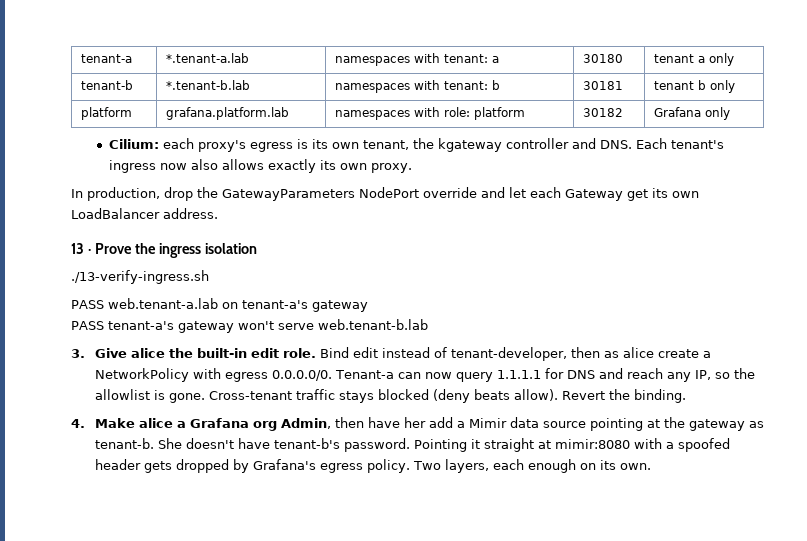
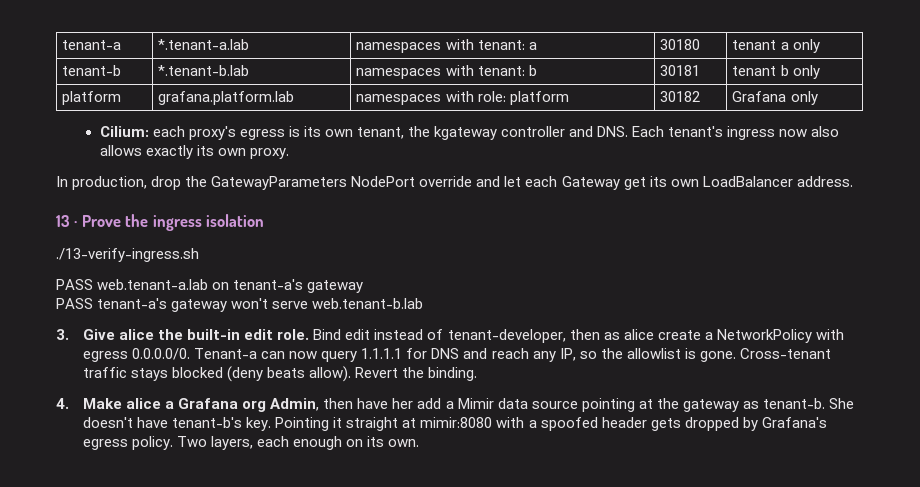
- She doesn't have tenant-b's password.
+ She doesn't have tenant-b's key.

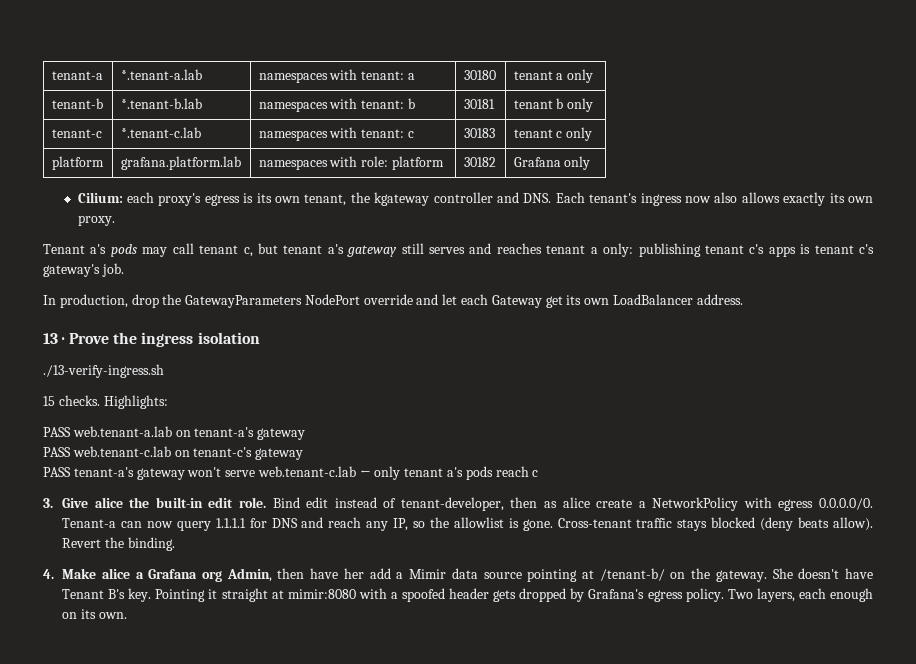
+ tenant-c | *.tenant-c.lab | namespaces with tenant: c | 30183 | tenant c only
+ Tenant a's pods may call tenant c, but tenant a's gateway still serves and reaches tenant a only: publishing tenant c's apps is tenant c's gateway's job.
+ 15 checks. Highlights:
+ PASS web.tenant-c.lab on tenant-c's gateway
- PASS tenant-a's gateway won't serve web.tenant-b.lab
+ PASS tenant-a's gateway won't serve web.tenant-c.lab ← only tenant a's pods reach c
- 4. Make alice a Grafana org Admin, then have her add a Mimir data source pointing at the gateway as tenant-b.
+ 4. Make alice a Grafana org Admin, then have her add a Mimir data source pointing at /tenant-b/ on the gateway.
- She doesn't have tenant-b's key.
+ She doesn't have Tenant B's key.

